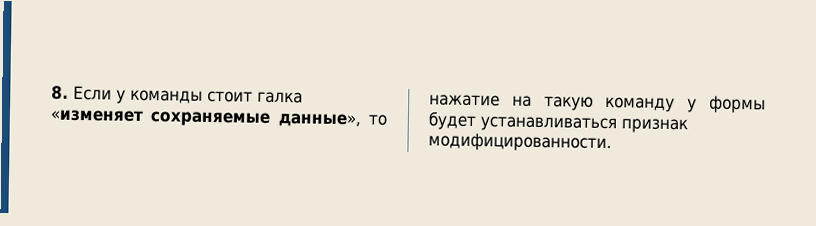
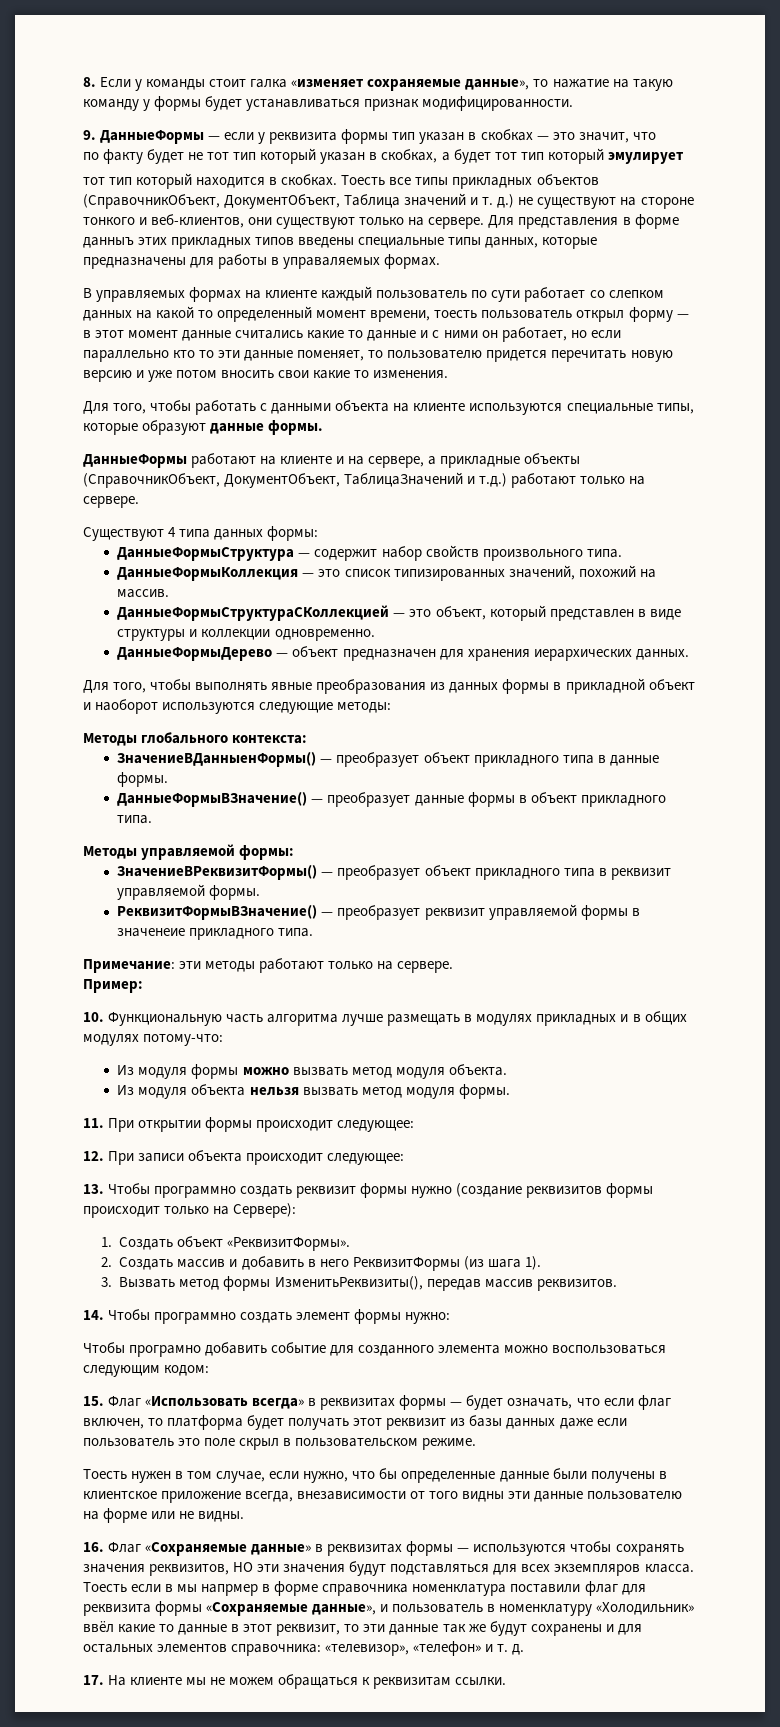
+ 9. ДанныеФормы — если у реквизита формы тип указан в скобках — это значит, что
+ по факту будет не тот тип который указан в скобках, а будет тот тип который эмулирует
+ тот тип который находится в скобках. Тоесть все типы прикладных объектов (СправочникОбъект, ДокументОбъект, Таблица значений и т. д.) не существуют на стороне тонкого и веб-клиентов, они существуют только на сервере. Для представления в форме данныъ этих прикладных типов введены специальные типы данных, которые предназначены для работы в управаляемых формах.
+ В управляемых формах на клиенте каждый пользователь по сути работает со слепком данных на какой то определенный момент времени, тоесть пользователь открыл форму — в этот момент данные считались какие то данные и с ними он работает, но если параллельно кто то эти данные поменяет, то пользователю придется перечитать новую версию и уже потом вносить свои какие то изменения.
+ Для того, чтобы работать с данными объекта на клиенте используются специальные типы, которые образуют данные формы.
+ ДанныеФормы работают на клиенте и на сервере, а прикладные объекты (СправочникОбъект, ДокументОбъект, ТаблицаЗначений и т.д.) работают только на сервере.
+ Существуют 4 типа данных формы:
+ ДанныеФормыСтруктура — содержит набор свойств произвольного типа.
+ ДанныеФормыКоллекция — это список типизированных значений, похожий на массив.
+ ДанныеФормыСтруктураСКоллекцией — это объект, который представлен в виде структуры и коллекции одновременно.
+ ДанныеФормыДерево — объект предназначен для хранения иерархических данных.
+ Для того, чтобы выполнять явные преобразования из данных формы в прикладной объект и наоборот используются следующие методы:
+ Методы глобального контекста:
+ ЗначениеВДанныенФормы() — преобразует объект прикладного типа в данные формы.
+ ДанныеФормыВЗначение() — преобразует данные формы в объект прикладного типа.
+ Методы управляемой формы:
+ ЗначениеВРеквизитФормы() — преобразует объект прикладного типа в реквизит управляемой формы.
+ РеквизитФормыВЗначение() — преобразует реквизит управляемой формы в значенеие прикладного типа.
+ Примечание: эти методы работают только на сервере.
+ Пример:
+ 10. Функциональную часть алгоритма лучше размещать в модулях прикладных и в общих модулях потому-что:
+ Из модуля формы можно вызвать метод модуля объекта.
+ Из модуля объекта нельзя вызвать метод модуля формы.
+ 11. При открытии формы происходит следующее:
+ 12. При записи объекта происходит следующее:
+ 13. Чтобы программно создать реквизит формы нужно (создание реквизитов формы происходит только на Сервере):
+ 1. Создать объект «РеквизитФормы».
+ 2. Создать массив и добавить в него РеквизитФормы (из шага 1).
+ 3. Вызвать метод формы ИзменитьРеквизиты(), передав массив реквизитов.
+ 14. Чтобы программно создать элемент формы нужно:
+ Чтобы програмно добавить событие для созданного элемента можно воспользоваться следующим кодом:
+ 15. Флаг «Использовать всегда» в реквизитах формы — будет означать, что если флаг включен, то платформа будет получать этот реквизит из базы данных даже если пользователь это поле скрыл в пользовательском режиме.
+ Тоесть нужен в том случае, если нужно, что бы определенные данные были получены в клиентское приложение всегда, внезависимости от того видны эти данные пользователю на форме или не видны.
+ 16. Флаг «Сохраняемые данные» в реквизитах формы — используются чтобы сохранять значения реквизитов, НО эти значения будут подставляться для всех экземпляров класса. Тоесть если в мы напрмер в форме справочника номенклатура поставили флаг для реквизита формы «Сохраняемые данные», и пользователь в номенклатуру «Холодильник» ввёл какие то данные в этот реквизит, то эти данные так же будут сохранены и для остальных элементов справочника: «телевизор», «телефон» и т. д.
+ 17. На клиенте мы не можем обращаться к реквизитам ссылки.

